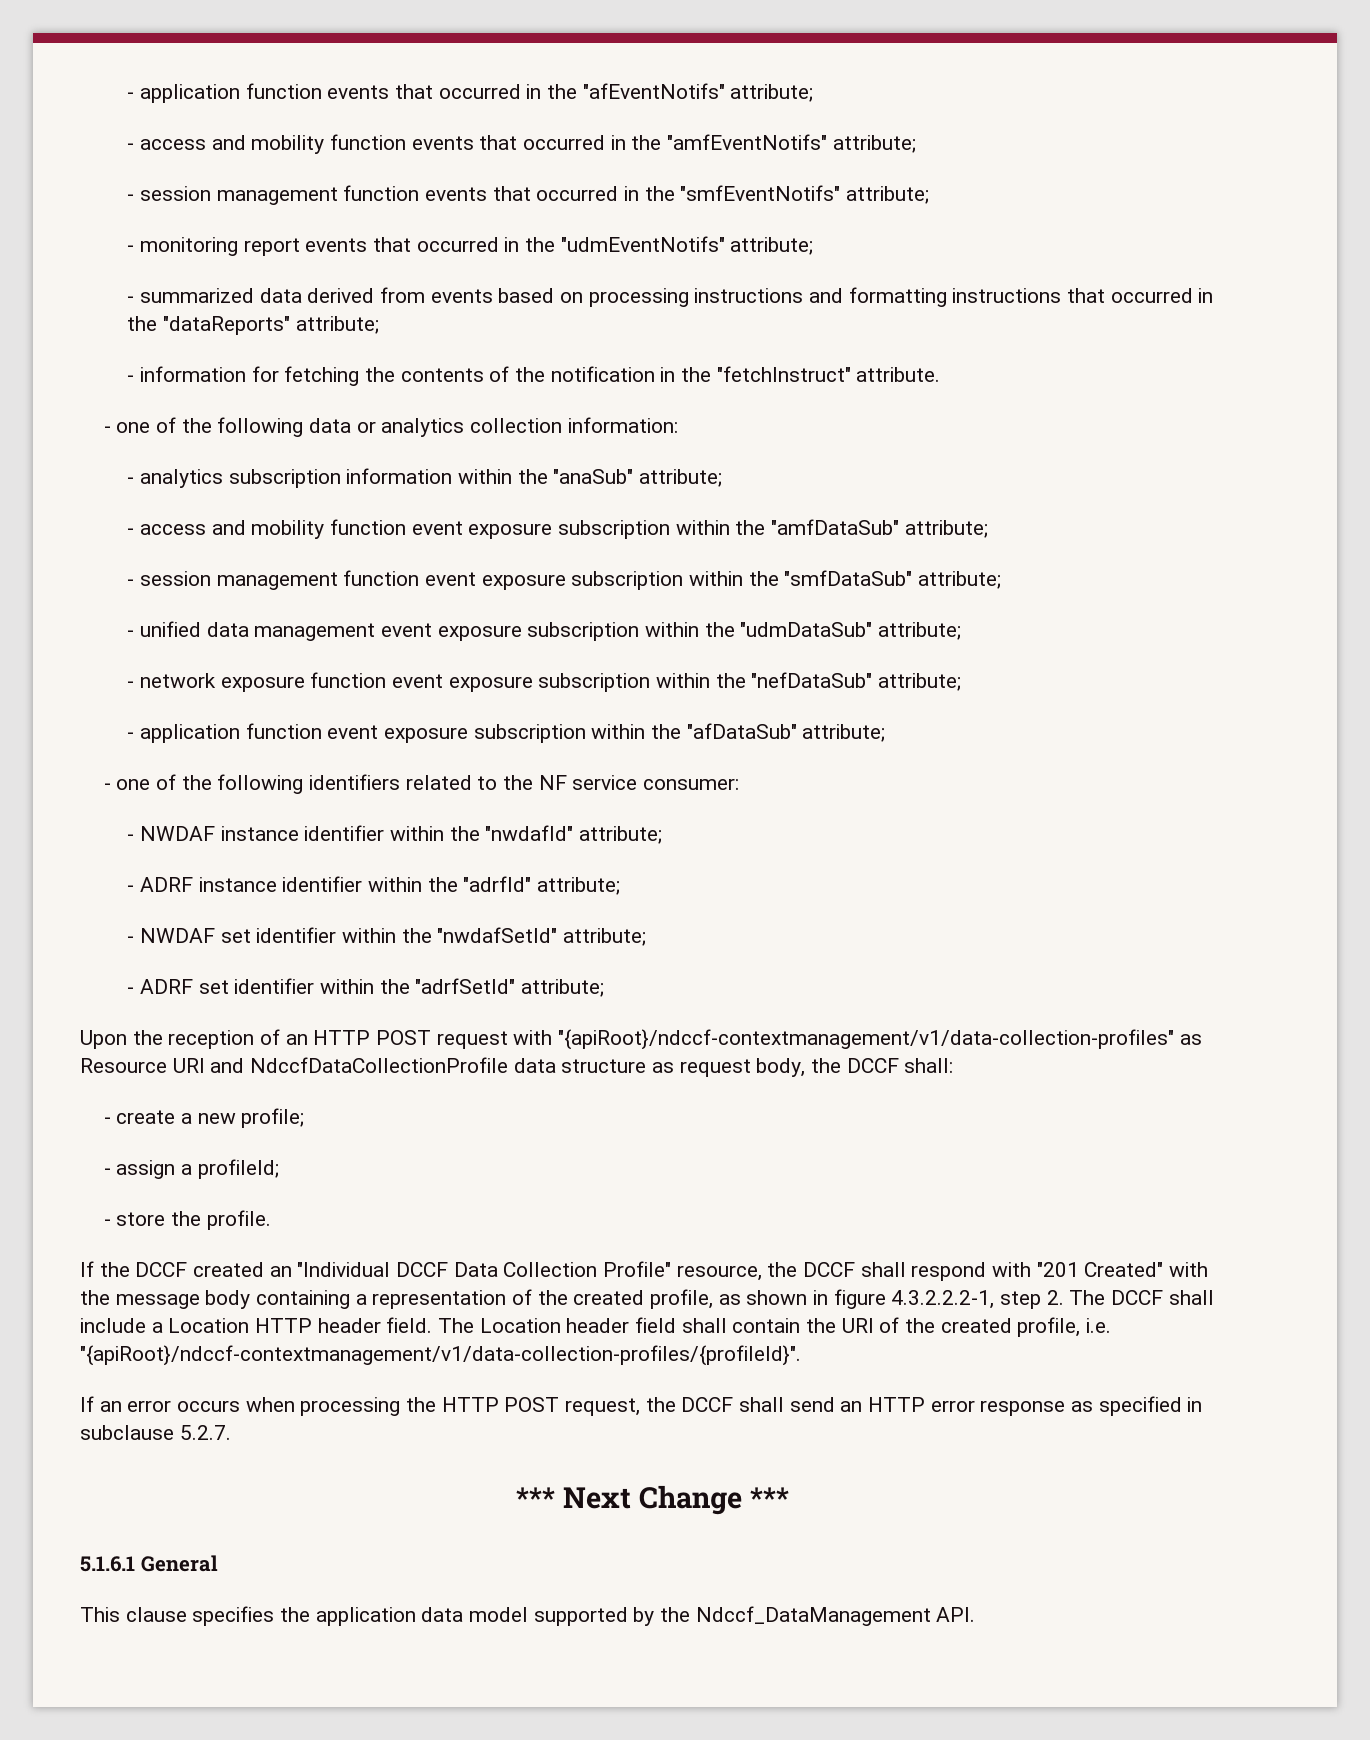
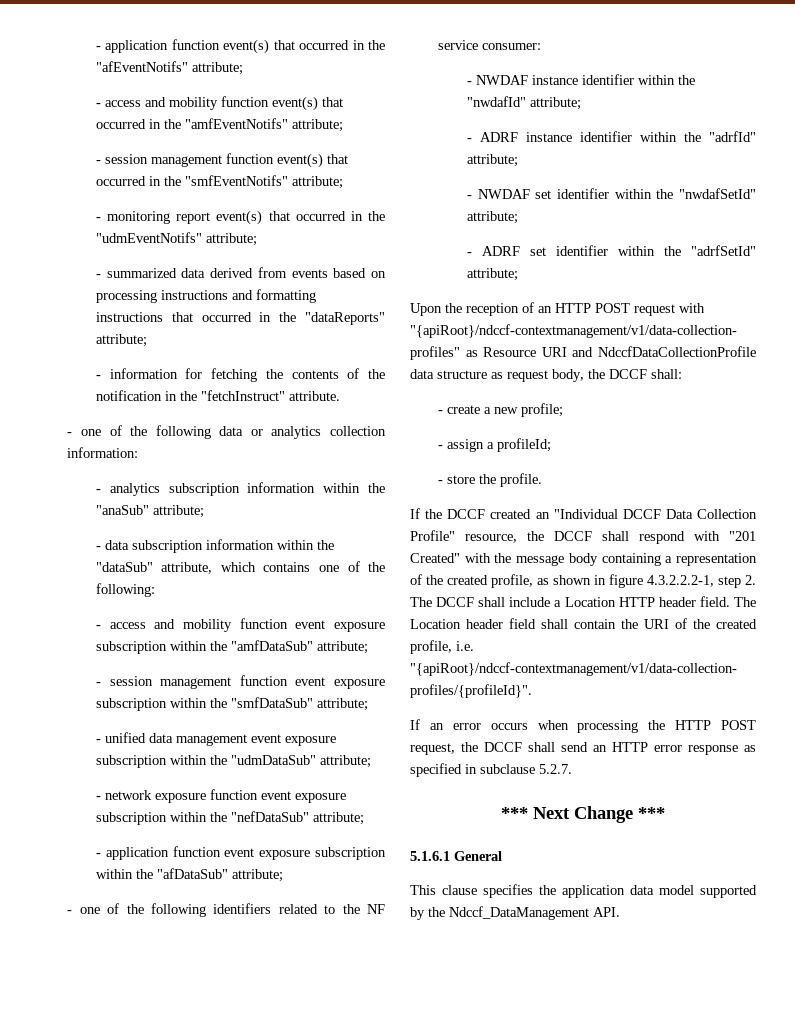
- - application function events that occurred in the "afEventNotifs" attribute;
+ - application function event(s) that occurred in the "afEventNotifs" attribute;
- - access and mobility function events that occurred in the "amfEventNotifs" attribute;
+ - access and mobility function event(s) that occurred in the "amfEventNotifs" attribute;
- - session management function events that occurred in the "smfEventNotifs" attribute;
+ - session management function event(s) that occurred in the "smfEventNotifs" attribute;
- - monitoring report events that occurred in the "udmEventNotifs" attribute;
+ - monitoring report event(s) that occurred in the "udmEventNotifs" attribute;
+ - data subscription information within the "dataSub" attribute, which contains one of the following:

